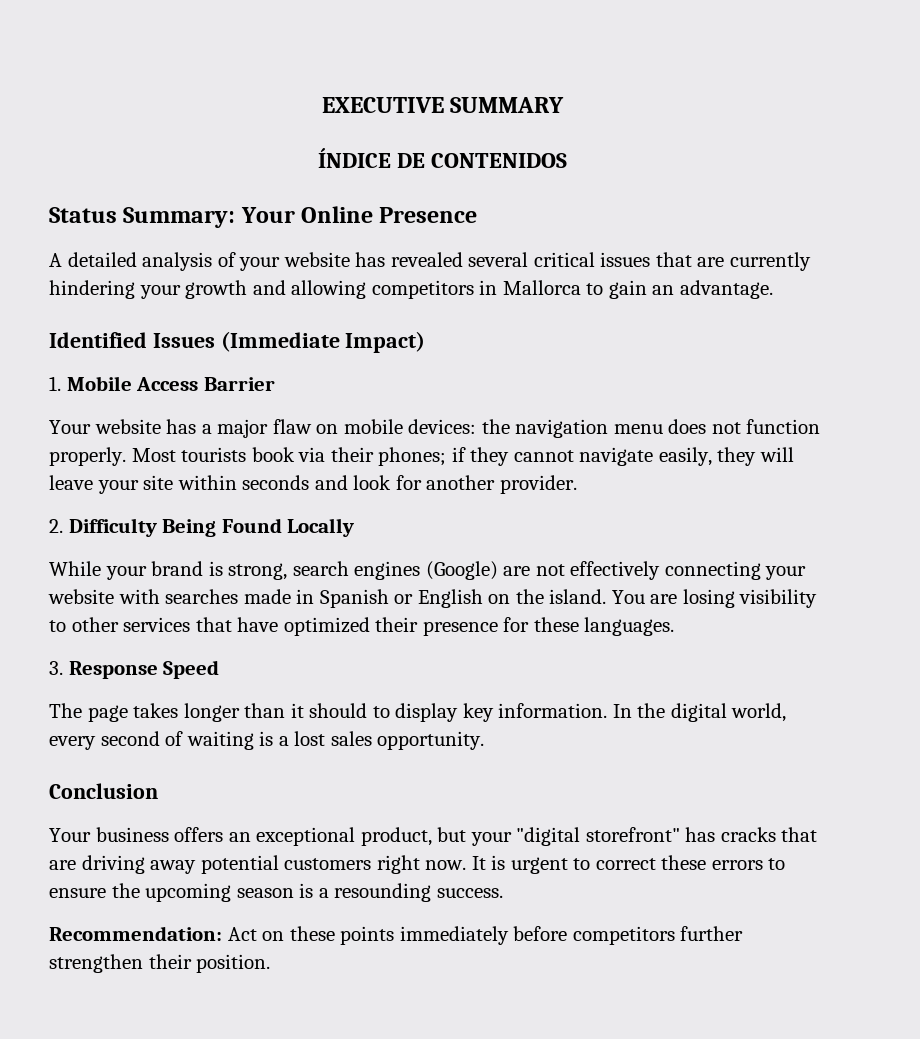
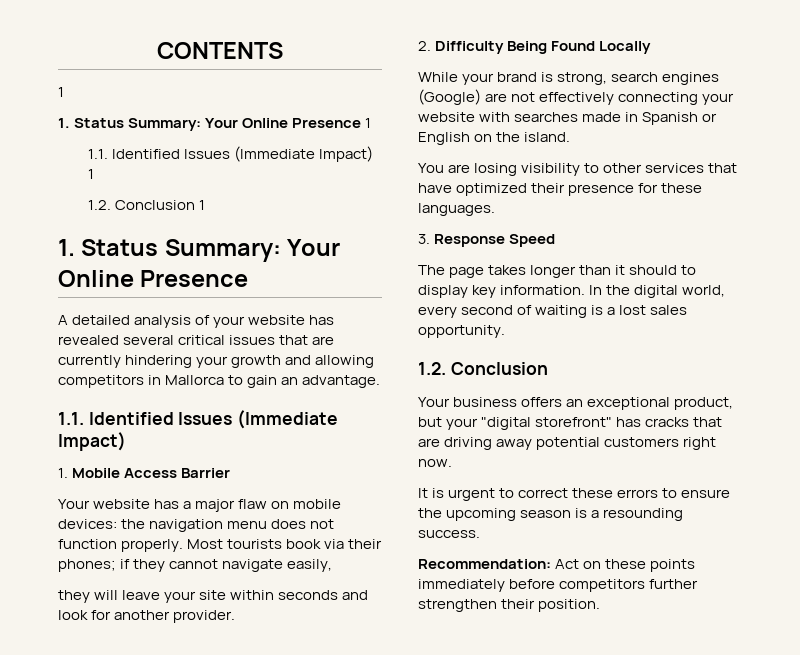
- EXECUTIVE SUMMARY
- ÍNDICE DE CONTENIDOS
- Status Summary: Your Online Presence
+ CONTENTS
+ 1
+ 1. Status Summary: Your Online Presence 1
+ 1.1. Identified Issues (Immediate Impact) 1
+ 1.2. Conclusion 1
+ 1. Status Summary: Your Online Presence
  A detailed analysis of your website has revealed several critical issues that are currently hindering your growth and allowing competitors in Mallorca to gain an advantage.
- Identified Issues (Immediate Impact)
+ 1.1. Identified Issues (Immediate Impact)
- Most tourists book via their phones; if they cannot navigate easily, they will leave your site within seconds and look for another provider.
+ Most tourists book via their phones; if they cannot navigate easily,
+ they will leave your site within seconds and look for another provider.
- While your brand is strong, search engines (Google) are not effectively connecting your website with searches made in Spanish or English on the island. You are losing visibility to other services that have optimized their presence for these languages.
+ While your brand is strong, search engines (Google) are not effectively connecting your website with searches made in Spanish or English on the island.
+ You are losing visibility to other services that have optimized their presence for these languages.
  In the digital world, every second of waiting is a lost sales opportunity.
- Conclusion
+ 1.2. Conclusion
- Your business offers an exceptional product, but your "digital storefront" has cracks that are driving away potential customers right now. It is urgent to correct these errors to ensure the upcoming season is a resounding success.
+ Your business offers an exceptional product, but your "digital storefront" has cracks that are driving away potential customers right now.
+ It is urgent to correct these errors to ensure the upcoming season is a resounding success.

